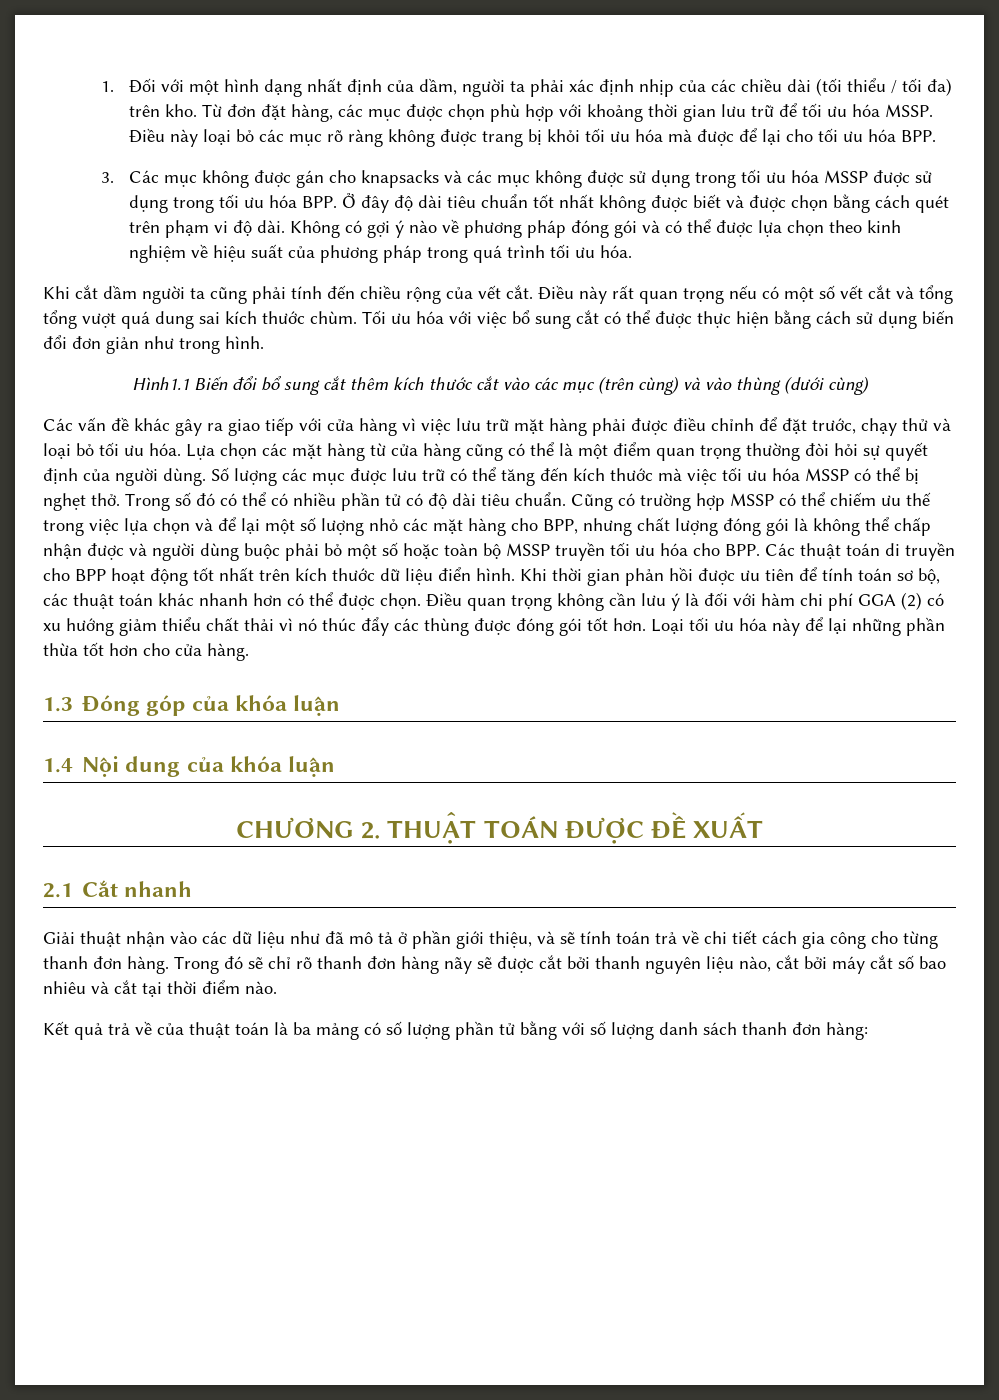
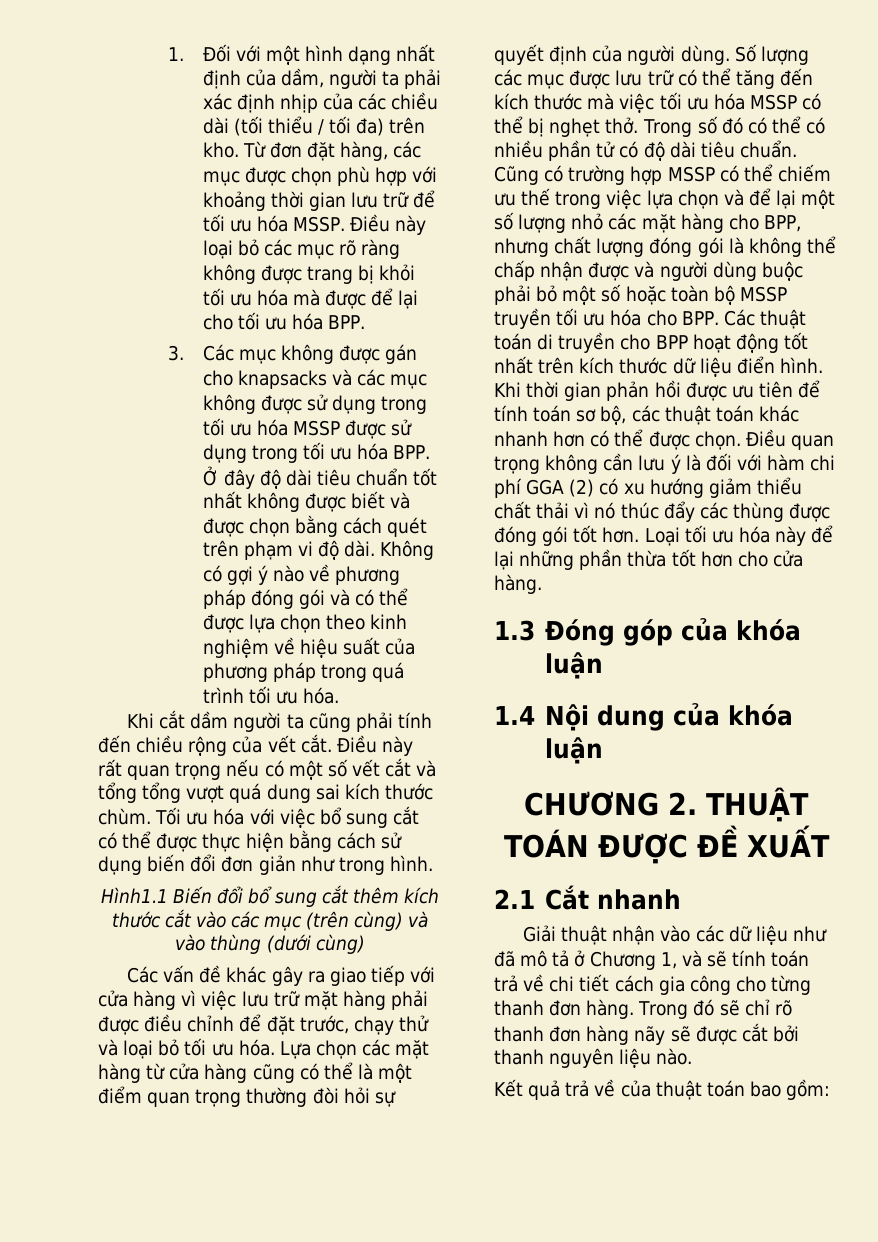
- Giải thuật nhận vào các dữ liệu như đã mô tả ở phần giới thiệu, và sẽ tính toán trả về chi tiết cách gia công cho từng thanh đơn hàng.
+ Giải thuật nhận vào các dữ liệu như đã mô tả ở Chương 1, và sẽ tính toán trả về chi tiết cách gia công cho từng thanh đơn hàng.
- Trong đó sẽ chỉ rõ thanh đơn hàng nãy sẽ được cắt bởi thanh nguyên liệu nào, cắt bởi máy cắt số bao nhiêu và cắt tại thời điểm nào.
+ Trong đó sẽ chỉ rõ thanh đơn hàng nãy sẽ được cắt bởi thanh nguyên liệu nào.
- Kết quả trả về của thuật toán là ba mảng có số lượng phần tử bằng với số lượng danh sách thanh đơn hàng:
+ Kết quả trả về của thuật toán bao gồm:

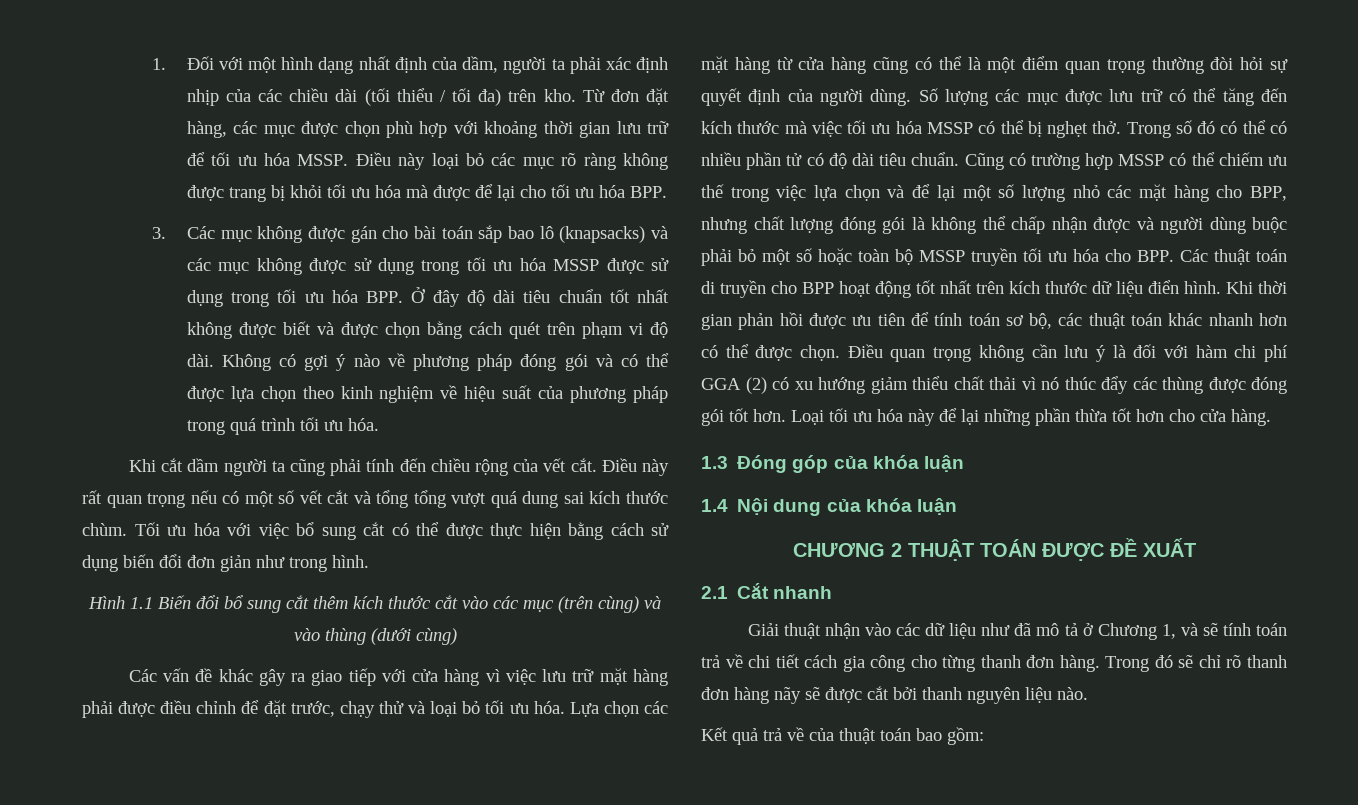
- 3. Các mục không được gán cho knapsacks và các mục không được sử dụng trong tối ưu hóa MSSP được sử dụng trong tối ưu hóa BPP. Ở đây độ dài tiêu chuẩn tốt nhất không được biết và được chọn bằng cách quét trên phạm vi độ dài.
+ 3. Các mục không được gán cho bài toán sắp bao lô (knapsacks) và các mục không được sử dụng trong tối ưu hóa MSSP được sử dụng trong tối ưu hóa BPP. Ở đây độ dài tiêu chuẩn tốt nhất không được biết và được chọn bằng cách quét trên phạm vi độ dài.
- Hình1.1 Biến đổi bổ sung cắt thêm kích thước cắt vào các mục (trên cùng) và vào thùng (dưới cùng)
+ Hình 1.1 Biến đổi bổ sung cắt thêm kích thước cắt vào các mục (trên cùng) và vào thùng (dưới cùng)
- CHƯƠNG 2. THUẬT TOÁN ĐƯỢC ĐỀ XUẤT
+ CHƯƠNG 2 THUẬT TOÁN ĐƯỢC ĐỀ XUẤT

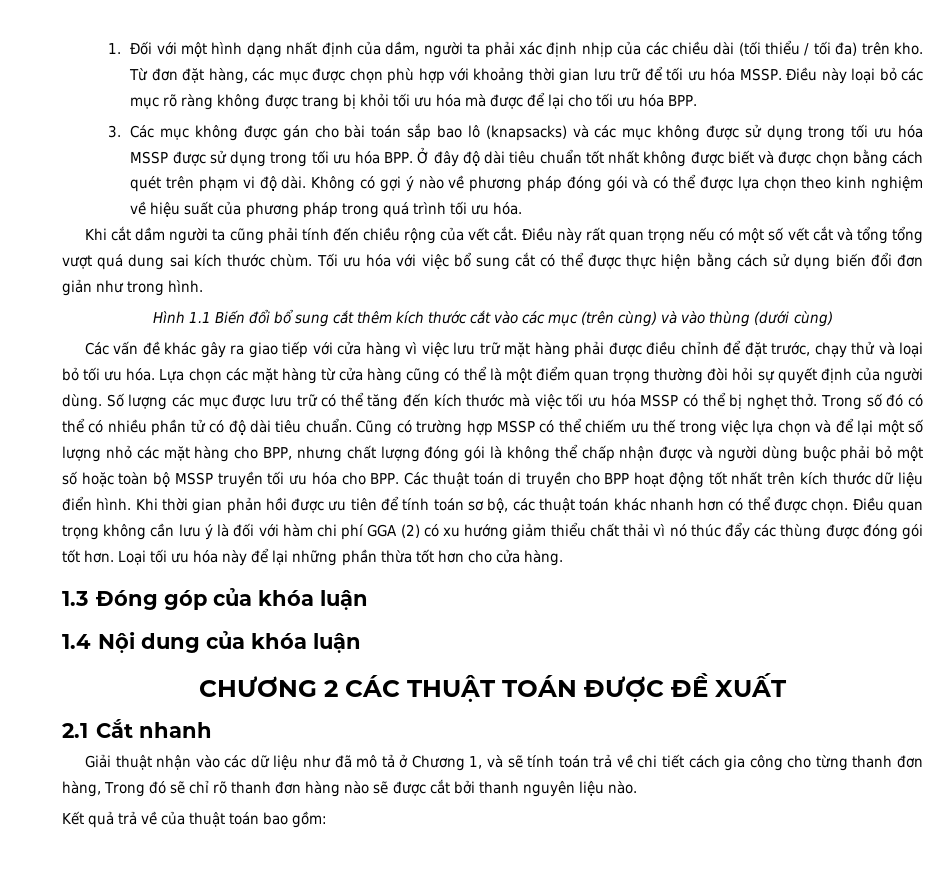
- CHƯƠNG 2 THUẬT TOÁN ĐƯỢC ĐỀ XUẤT
+ CHƯƠNG 2 CÁC THUẬT TOÁN ĐƯỢC ĐỀ XUẤT
- Giải thuật nhận vào các dữ liệu như đã mô tả ở Chương 1, và sẽ tính toán trả về chi tiết cách gia công cho từng thanh đơn hàng. Trong đó sẽ chỉ rõ thanh đơn hàng nãy sẽ được cắt bởi thanh nguyên liệu nào.
+ Giải thuật nhận vào các dữ liệu như đã mô tả ở Chương 1, và sẽ tính toán trả về chi tiết cách gia công cho từng thanh đơn hàng, Trong đó sẽ chỉ rõ thanh đơn hàng nào sẽ được cắt bởi thanh nguyên liệu nào.

